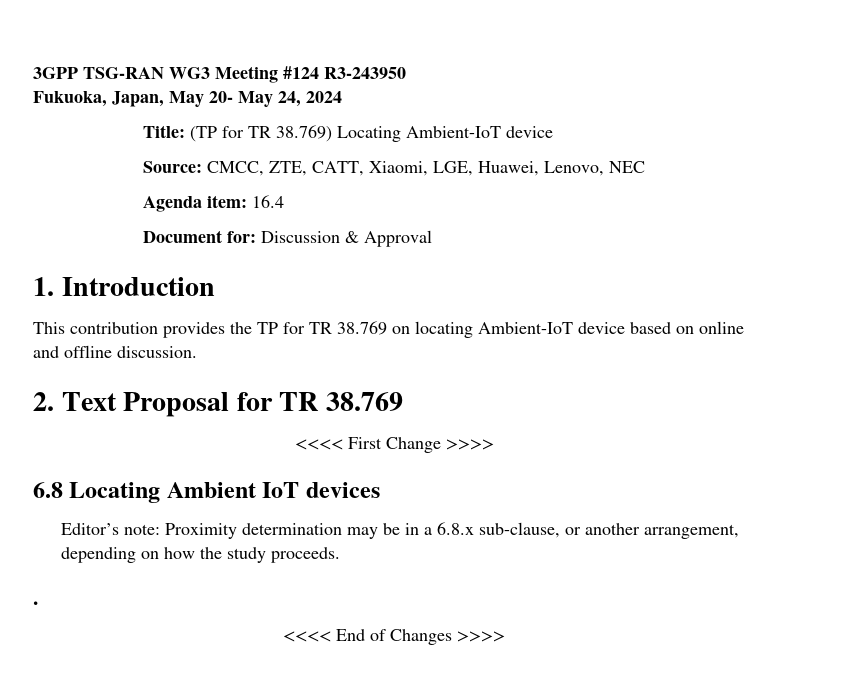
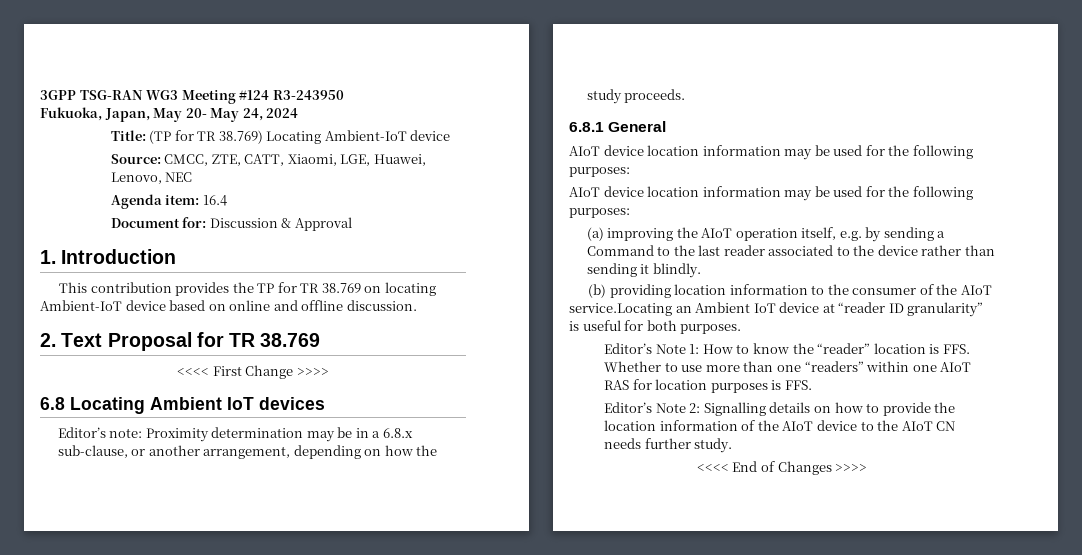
- .
+ 6.8.1 General
+ AIoT device location information may be used for the following purposes:
+ AIoT device location information may be used for the following purposes:
+ (a) improving the AIoT operation itself, e.g. by sending a Command to the last reader associated to the device rather than sending it blindly.
+ (b) providing location information to the consumer of the AIoT service.Locating an Ambient IoT device at “reader ID granularity” is useful for both purposes.
+ Editor’s Note 1: How to know the “reader” location is FFS. Whether to use more than one “readers” within one AIoT RAS for location purposes is FFS.
+ Editor’s Note 2: Signalling details on how to provide the location information of the AIoT device to the AIoT CN needs further study.

